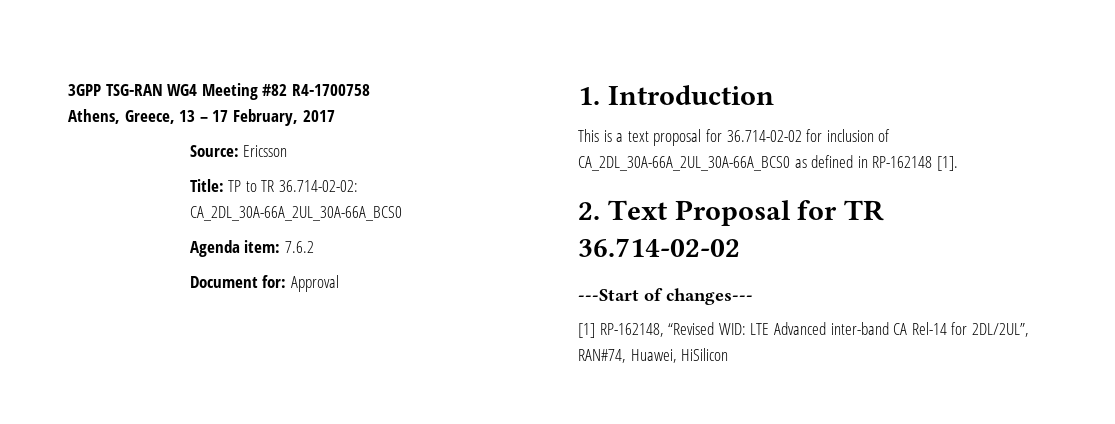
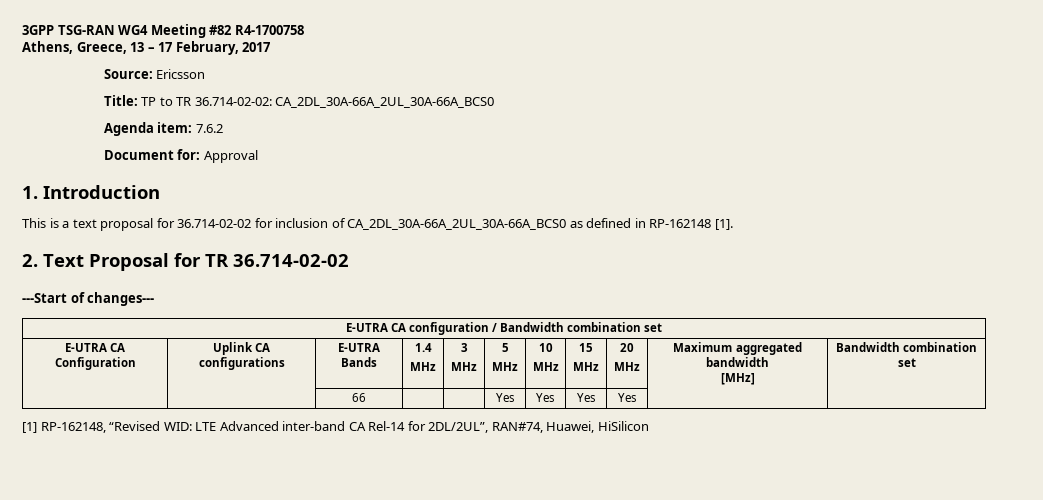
+ E-UTRA CA configuration / Bandwidth combination set
+ E-UTRA CA Configuration | Uplink CA configurations | E-UTRA Bands | 1.4
+ MHz | 3
+ MHz | 5
+ MHz | 10
+ MHz | 15
+ MHz | 20
+ MHz | Maximum aggregated bandwidth
+ [MHz] | Bandwidth combination set
+ | | 66 | | | Yes | Yes | Yes | Yes | |

